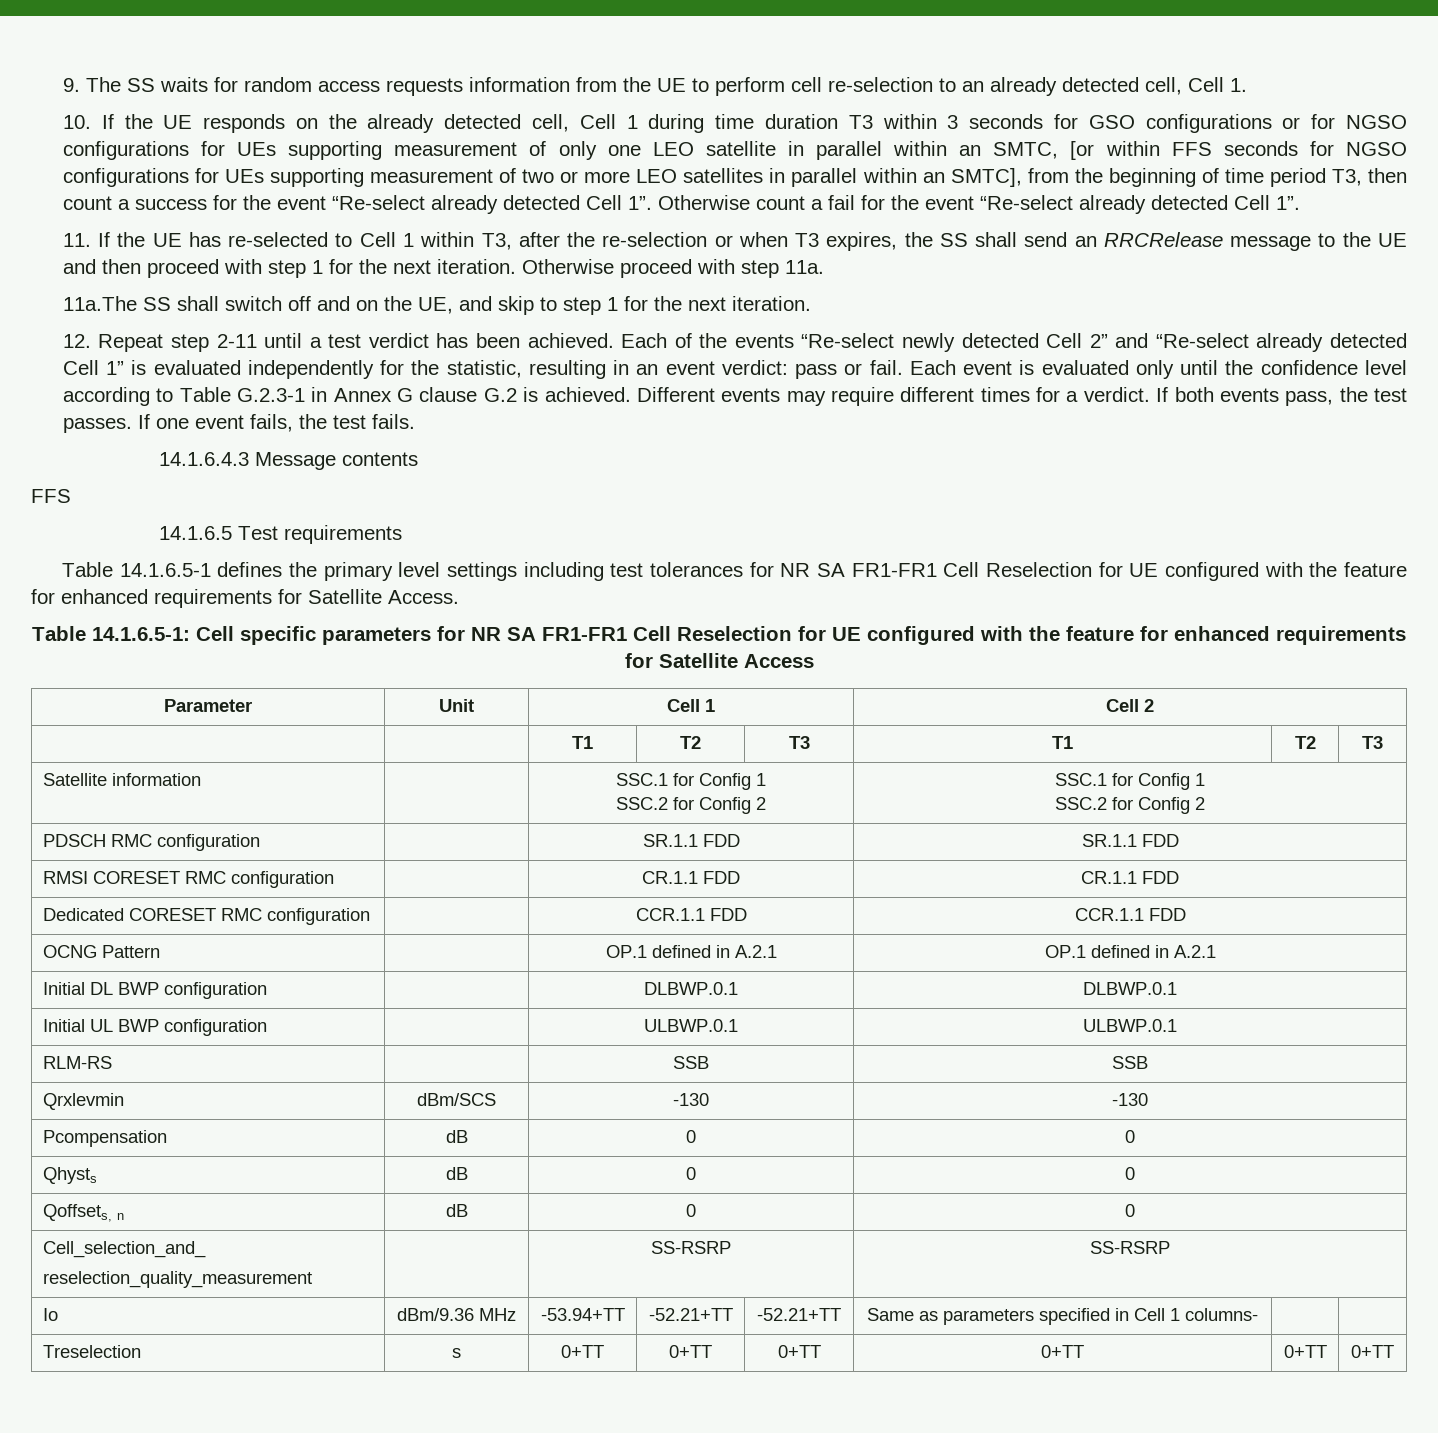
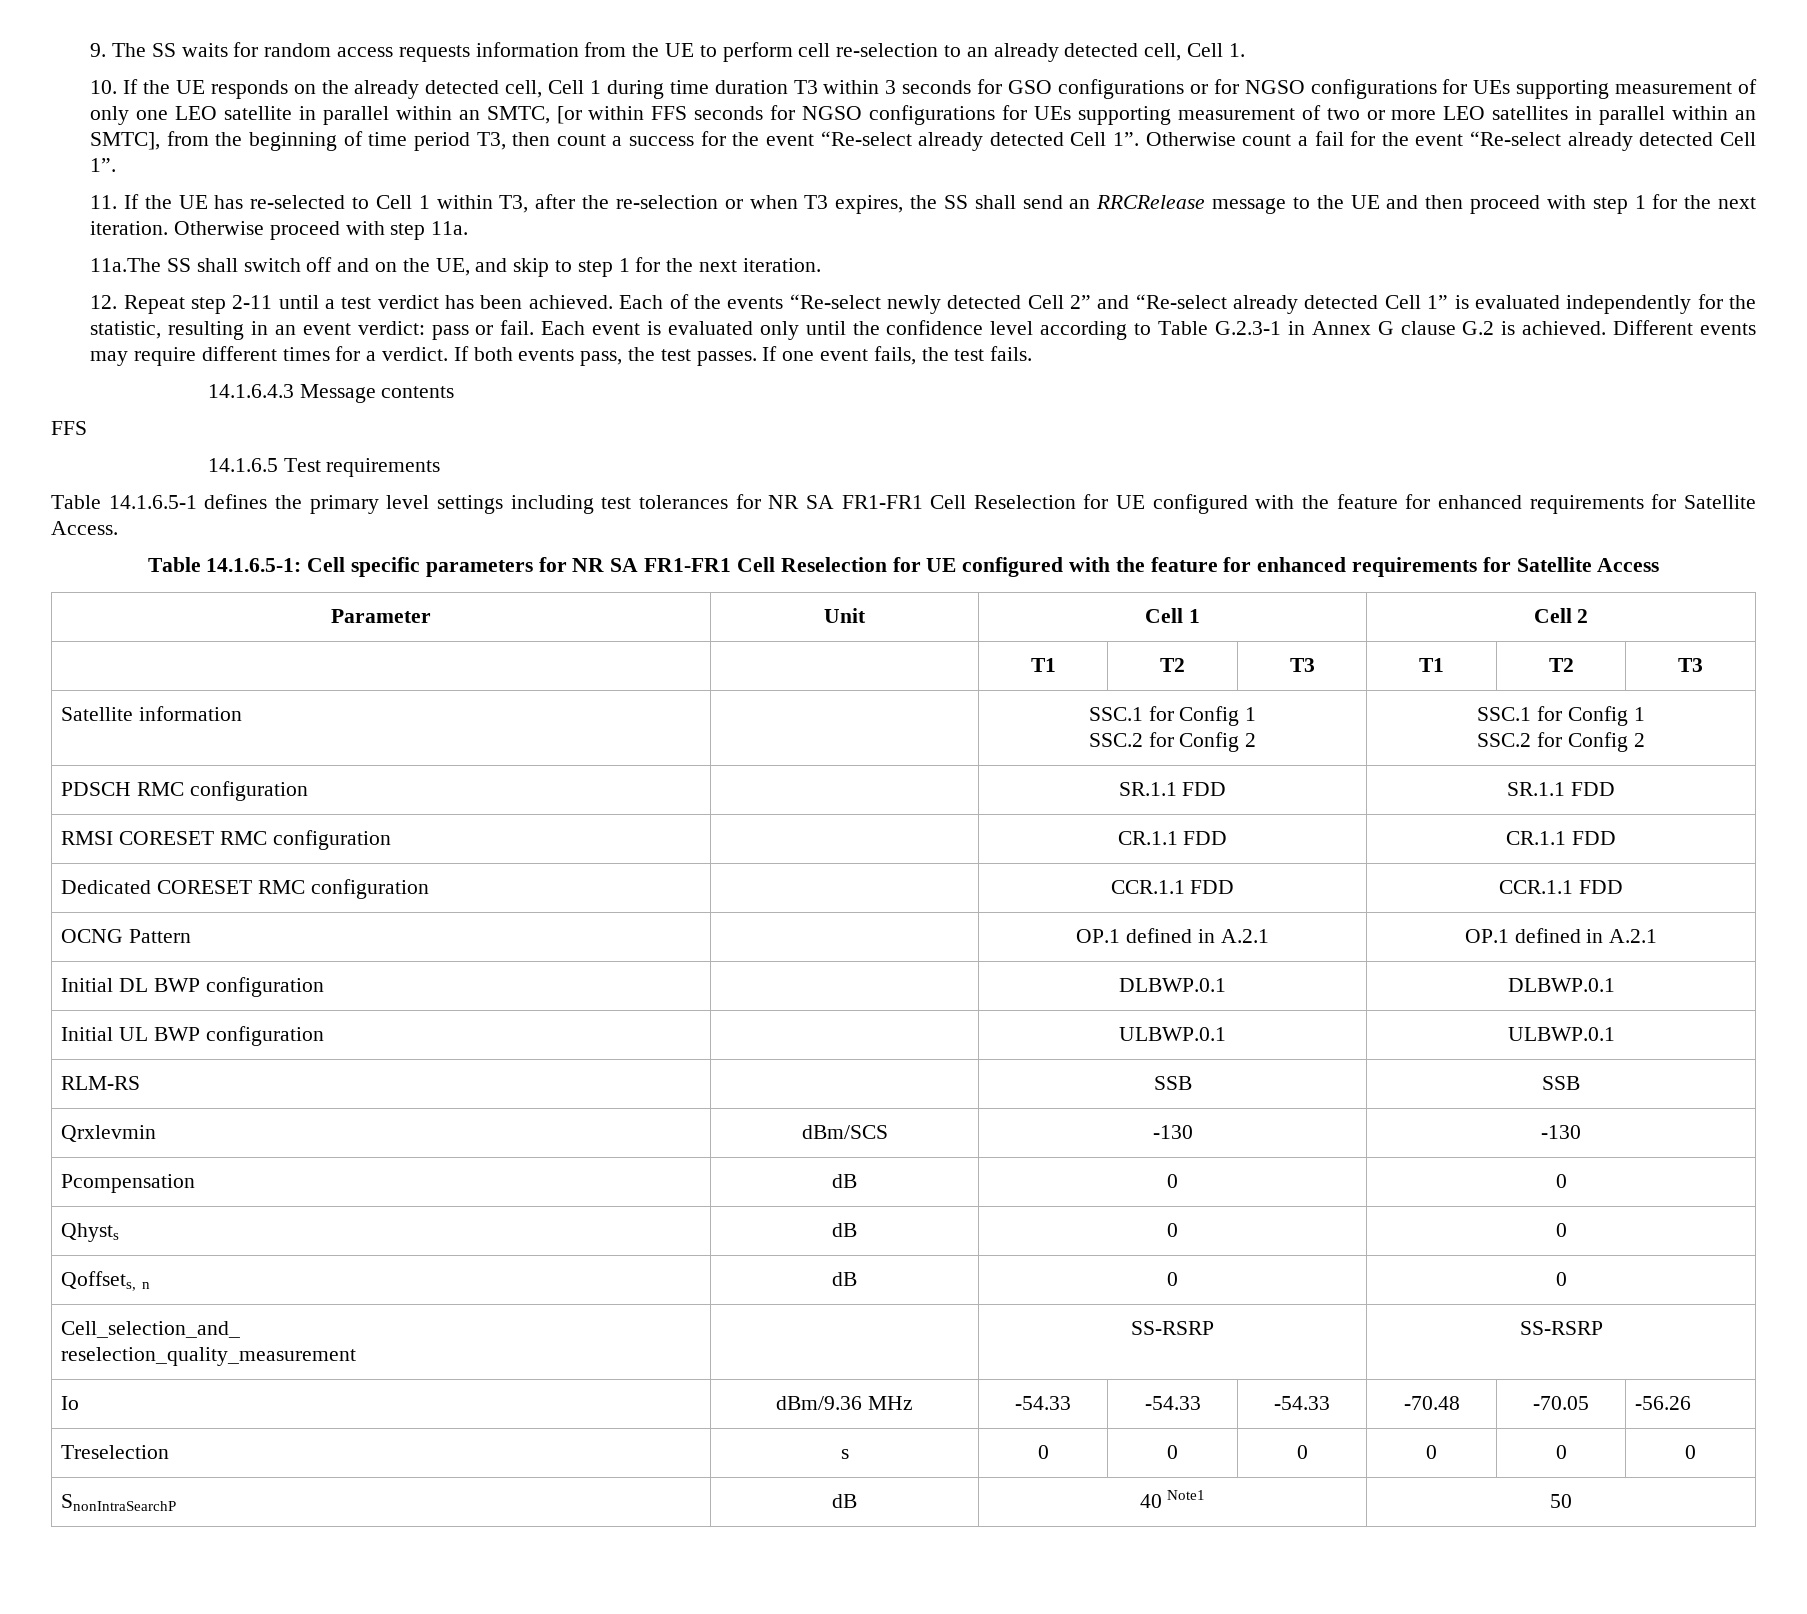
- Io | dBm/9.36 MHz | -53.94+TT | -52.21+TT | -52.21+TT | Same as parameters specified in Cell 1 columns- | |
- Treselection | s | 0+TT | 0+TT | 0+TT | 0+TT | 0+TT | 0+TT
+ Io | dBm/9.36 MHz | -54.33 | -54.33 | -54.33 | -70.48 | -70.05 | -56.26
+ Treselection | s | 0 | 0 | 0 | 0 | 0 | 0
+ SnonIntraSearchP | dB | 40 Note1 | 50

